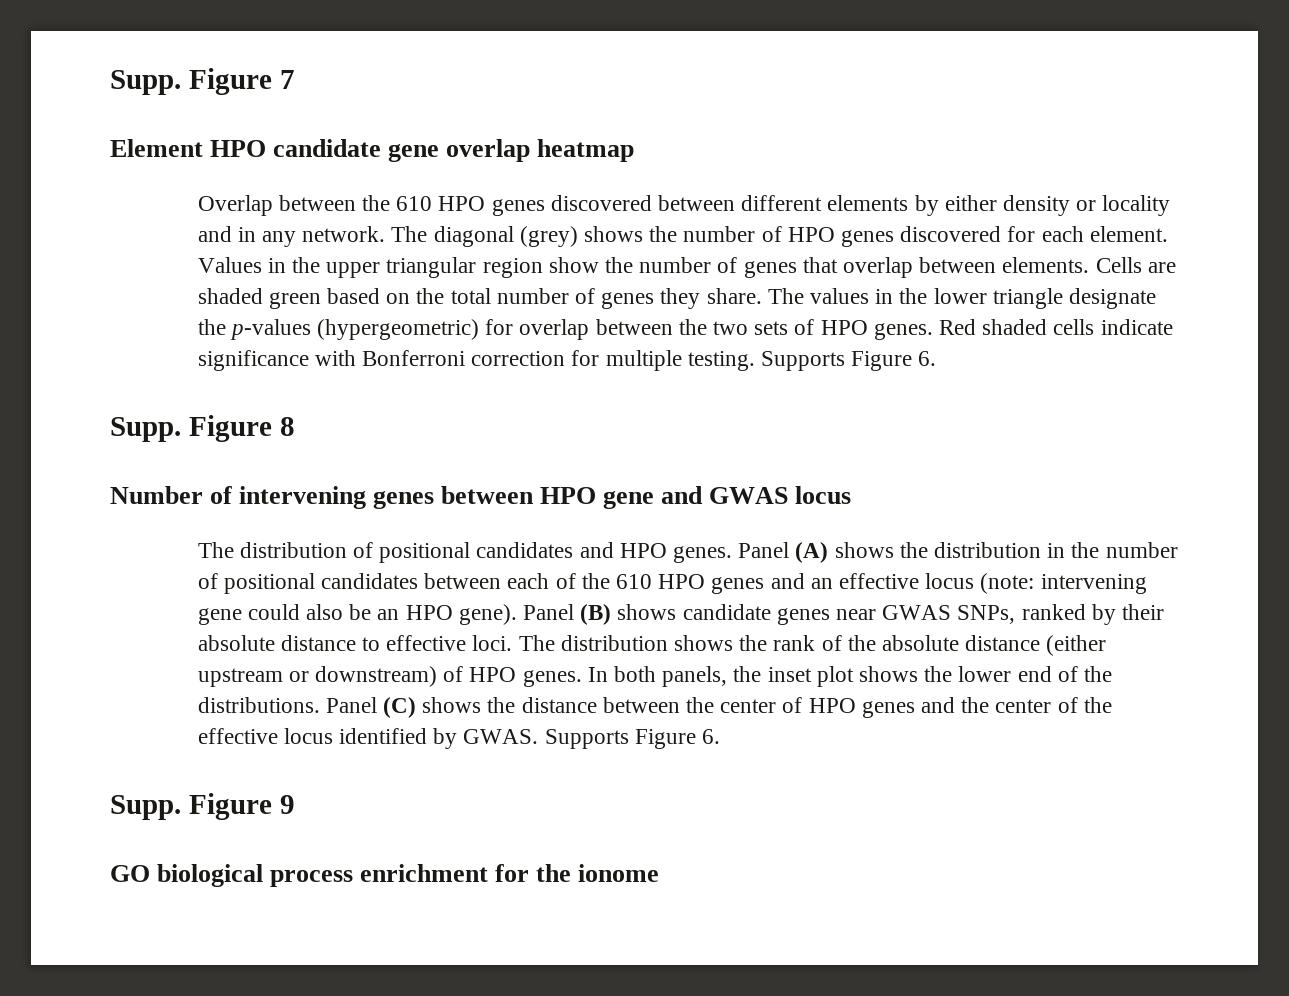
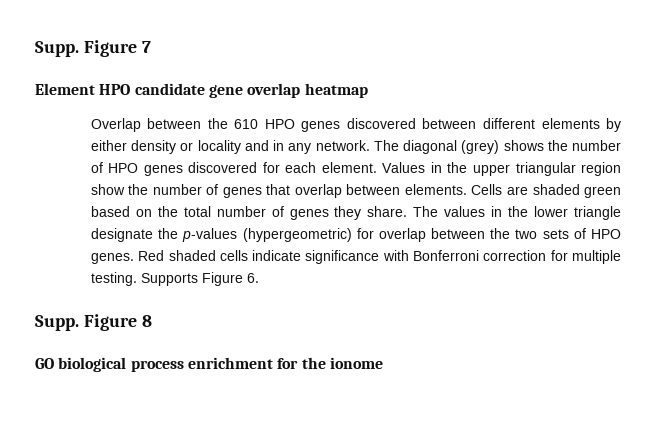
- Number of intervening genes between HPO gene and GWAS locus
- The distribution of positional candidates and HPO genes. Panel (A) shows the distribution in the number of positional candidates between each of the 610 HPO genes and an effective locus (note: intervening gene could also be an HPO gene). Panel (B) shows candidate genes near GWAS SNPs, ranked by their absolute distance to effective loci. The distribution shows the rank of the absolute distance (either upstream or downstream) of HPO genes. In both panels, the inset plot shows the lower end of the distributions. Panel (C) shows the distance between the center of HPO genes and the center of the effective locus identified by GWAS. Supports Figure 6.
- Supp. Figure 9

